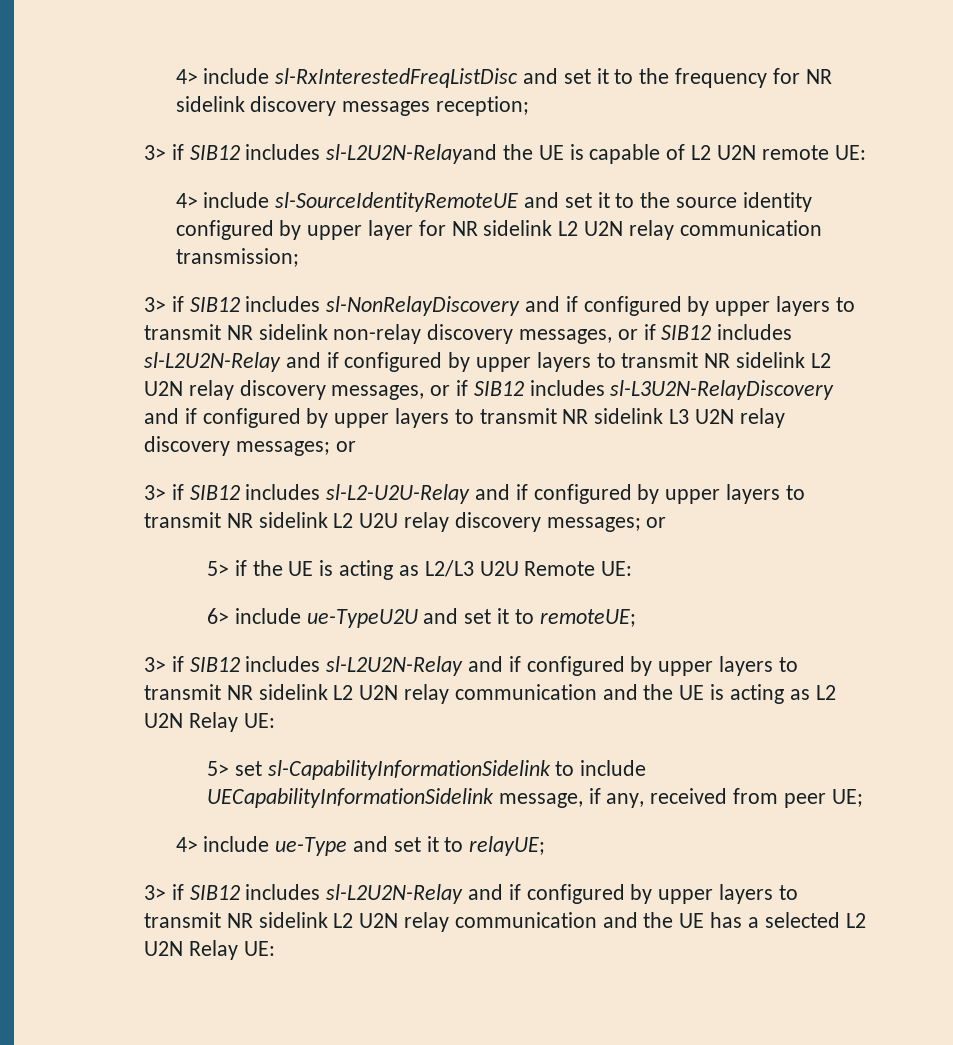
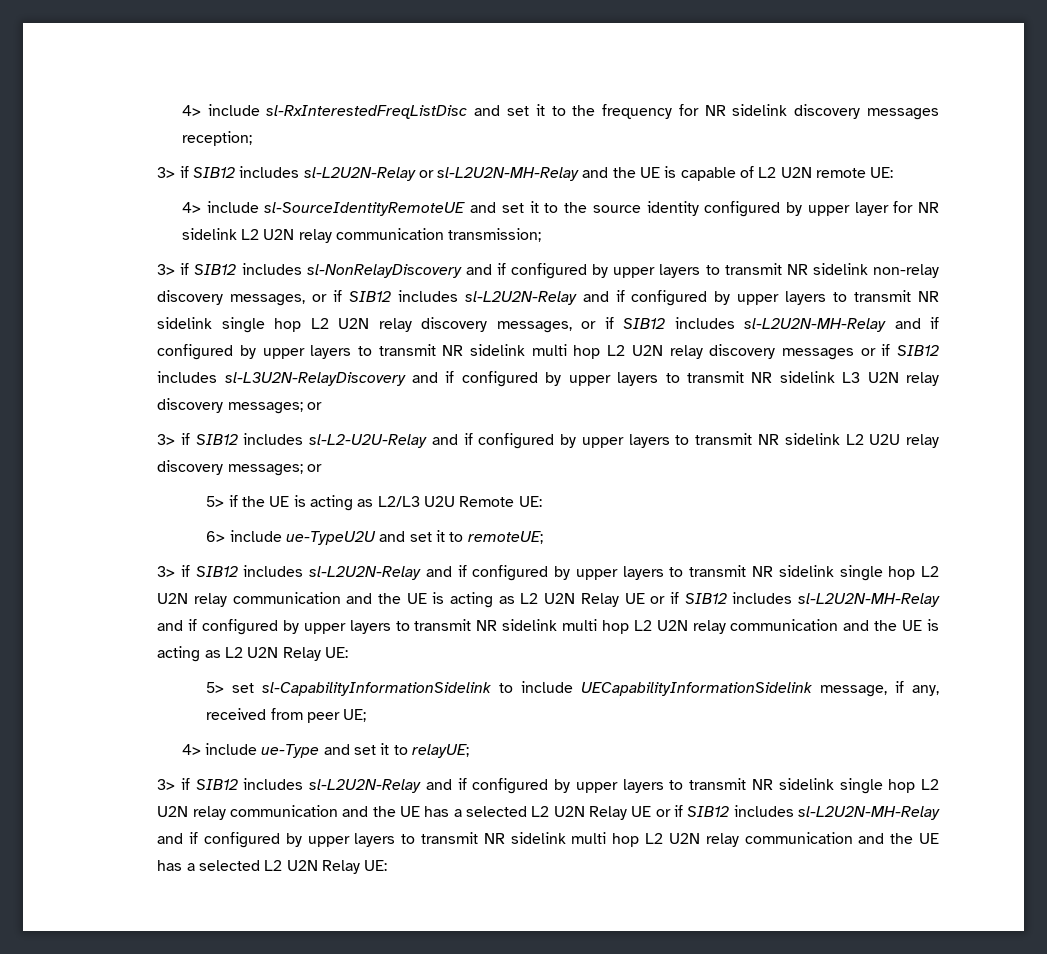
- 3> if SIB12 includes sl-L2U2N-Relayand the UE is capable of L2 U2N remote UE:
+ 3> if SIB12 includes sl-L2U2N-Relay or sl-L2U2N-MH-Relay and the UE is capable of L2 U2N remote UE:
- 3> if SIB12 includes sl-NonRelayDiscovery and if configured by upper layers to transmit NR sidelink non-relay discovery messages, or if SIB12 includes sl-L2U2N-Relay and if configured by upper layers to transmit NR sidelink L2 U2N relay discovery messages, or if SIB12 includes sl-L3U2N-RelayDiscovery and if configured by upper layers to transmit NR sidelink L3 U2N relay discovery messages; or
+ 3> if SIB12 includes sl-NonRelayDiscovery and if configured by upper layers to transmit NR sidelink non-relay discovery messages, or if SIB12 includes sl-L2U2N-Relay and if configured by upper layers to transmit NR sidelink single hop L2 U2N relay discovery messages, or if SIB12 includes sl-L2U2N-MH-Relay and if configured by upper layers to transmit NR sidelink multi hop L2 U2N relay discovery messages or if SIB12 includes sl-L3U2N-RelayDiscovery and if configured by upper layers to transmit NR sidelink L3 U2N relay discovery messages; or
- 3> if SIB12 includes sl-L2U2N-Relay and if configured by upper layers to transmit NR sidelink L2 U2N relay communication and the UE is acting as L2 U2N Relay UE:
+ 3> if SIB12 includes sl-L2U2N-Relay and if configured by upper layers to transmit NR sidelink single hop L2 U2N relay communication and the UE is acting as L2 U2N Relay UE or if SIB12 includes sl-L2U2N-MH-Relay and if configured by upper layers to transmit NR sidelink multi hop L2 U2N relay communication and the UE is acting as L2 U2N Relay UE:
- 3> if SIB12 includes sl-L2U2N-Relay and if configured by upper layers to transmit NR sidelink L2 U2N relay communication and the UE has a selected L2 U2N Relay UE:
+ 3> if SIB12 includes sl-L2U2N-Relay and if configured by upper layers to transmit NR sidelink single hop L2 U2N relay communication and the UE has a selected L2 U2N Relay UE or if SIB12 includes sl-L2U2N-MH-Relay and if configured by upper layers to transmit NR sidelink multi hop L2 U2N relay communication and the UE has a selected L2 U2N Relay UE:

